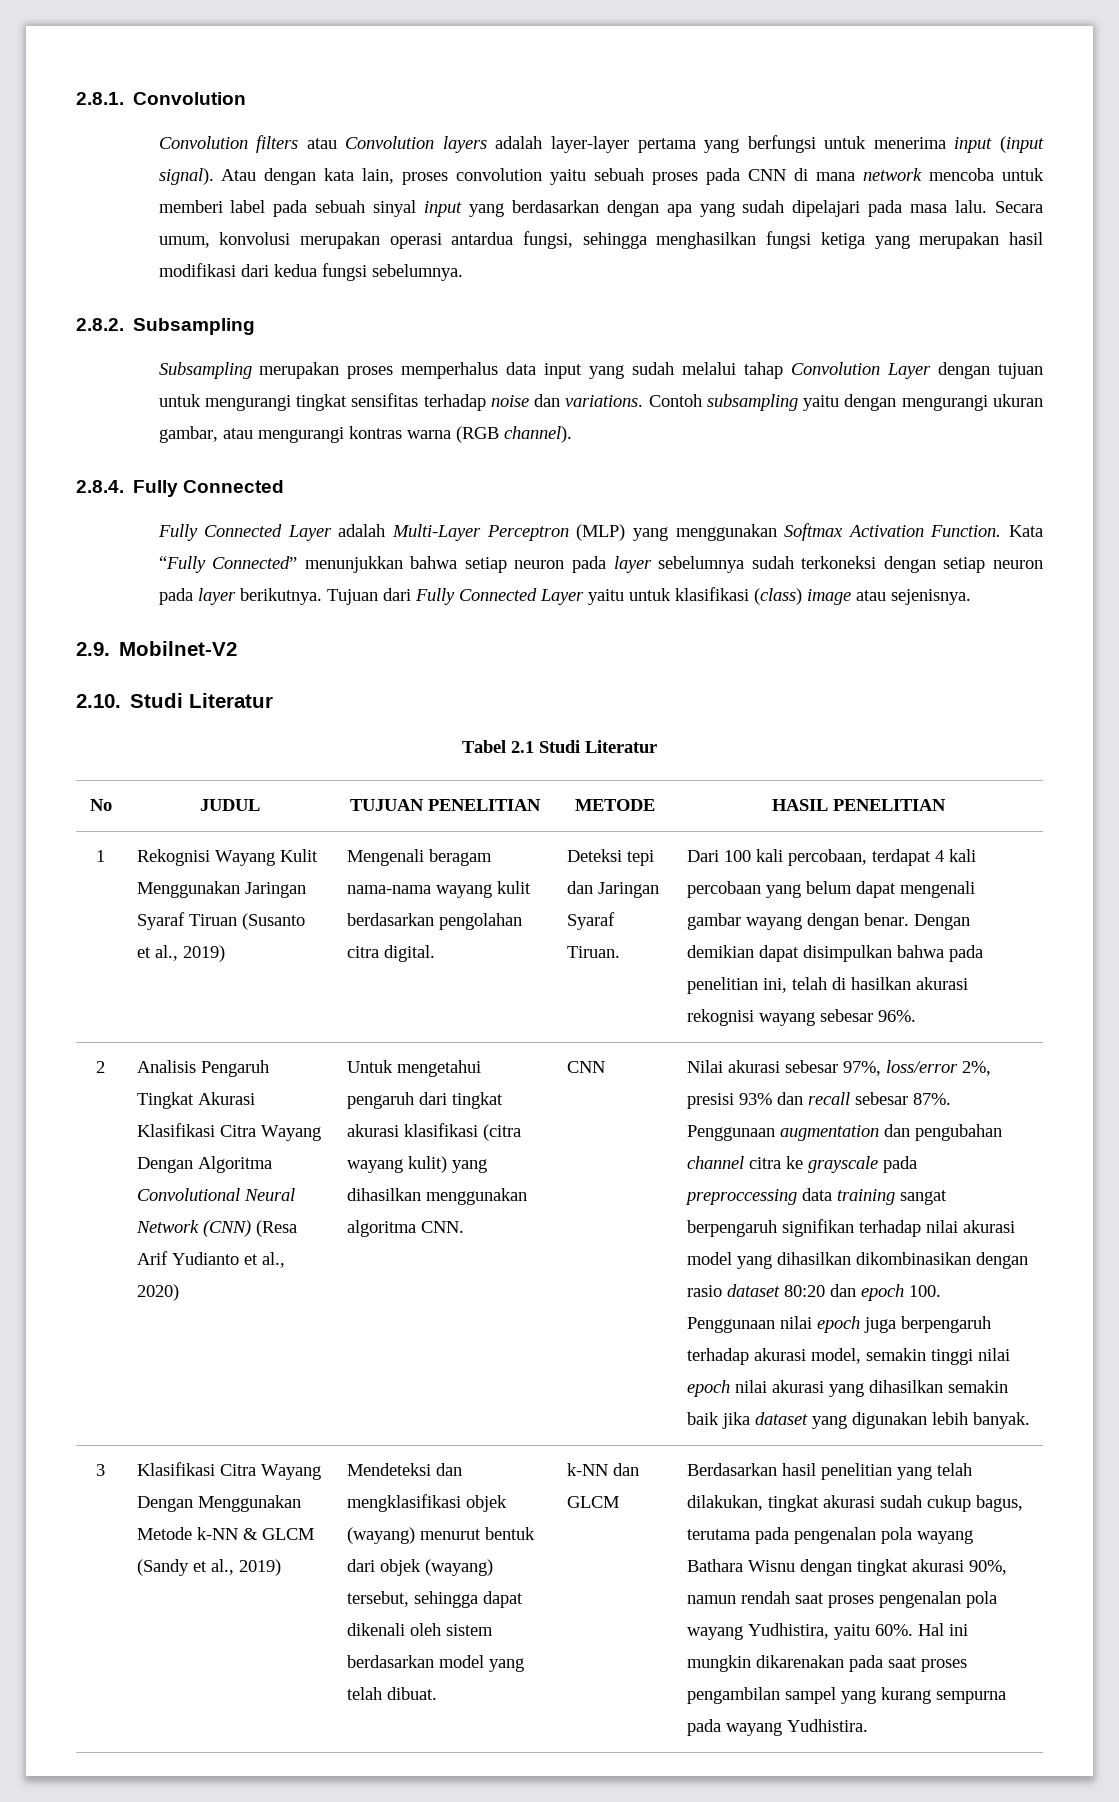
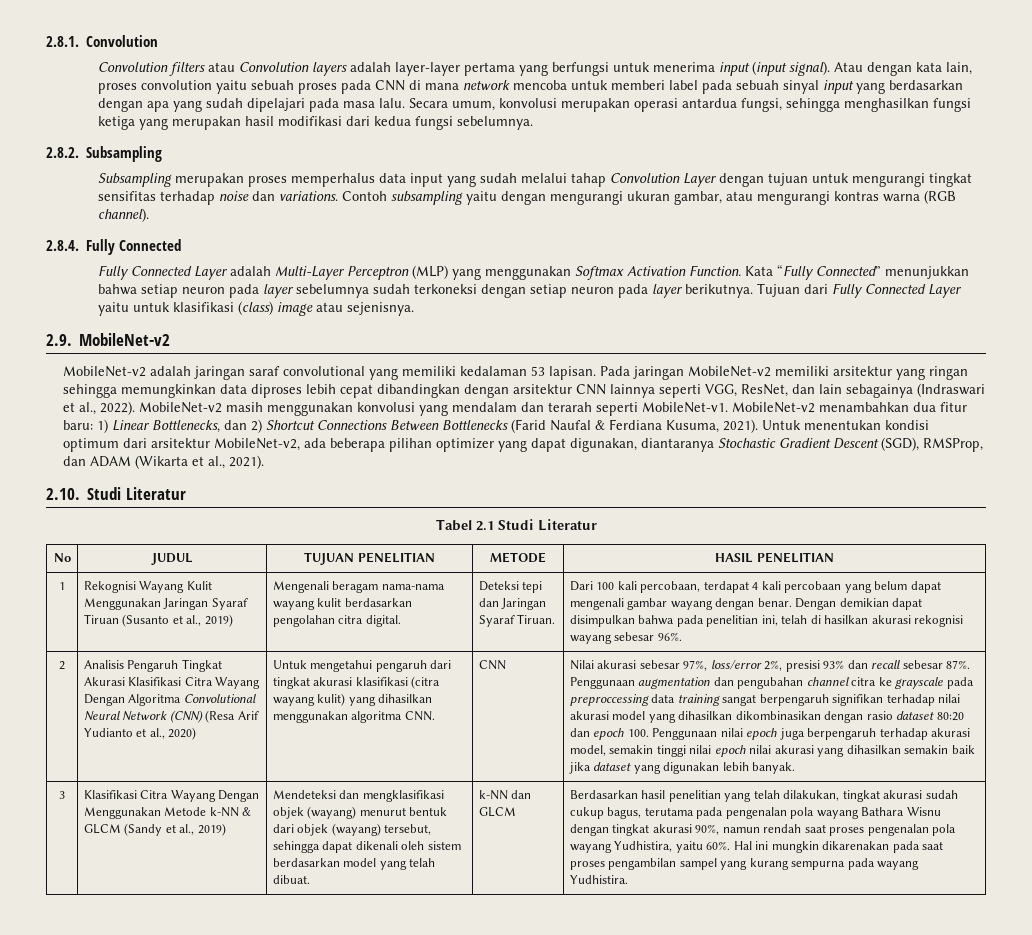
- 2.9. Mobilnet-V2
+ 2.9. MobileNet-v2
+ MobileNet-v2 adalah jaringan saraf convolutional yang memiliki kedalaman 53 lapisan. Pada jaringan MobileNet-v2 memiliki arsitektur yang ringan sehingga memungkinkan data diproses lebih cepat dibandingkan dengan arsitektur CNN lainnya seperti VGG, ResNet, dan lain sebagainya (Indraswari et al., 2022). MobileNet-v2 masih menggunakan konvolusi yang mendalam dan terarah seperti MobileNet-v1. MobileNet-v2 menambahkan dua fitur baru: 1) Linear Bottlenecks, dan 2) Shortcut Connections Between Bottlenecks (Farid Naufal & Ferdiana Kusuma, 2021). Untuk menentukan kondisi optimum dari arsitektur MobileNet-v2, ada beberapa pilihan optimizer yang dapat digunakan, diantaranya Stochastic Gradient Descent (SGD), RMSProp, dan ADAM (Wikarta et al., 2021).

